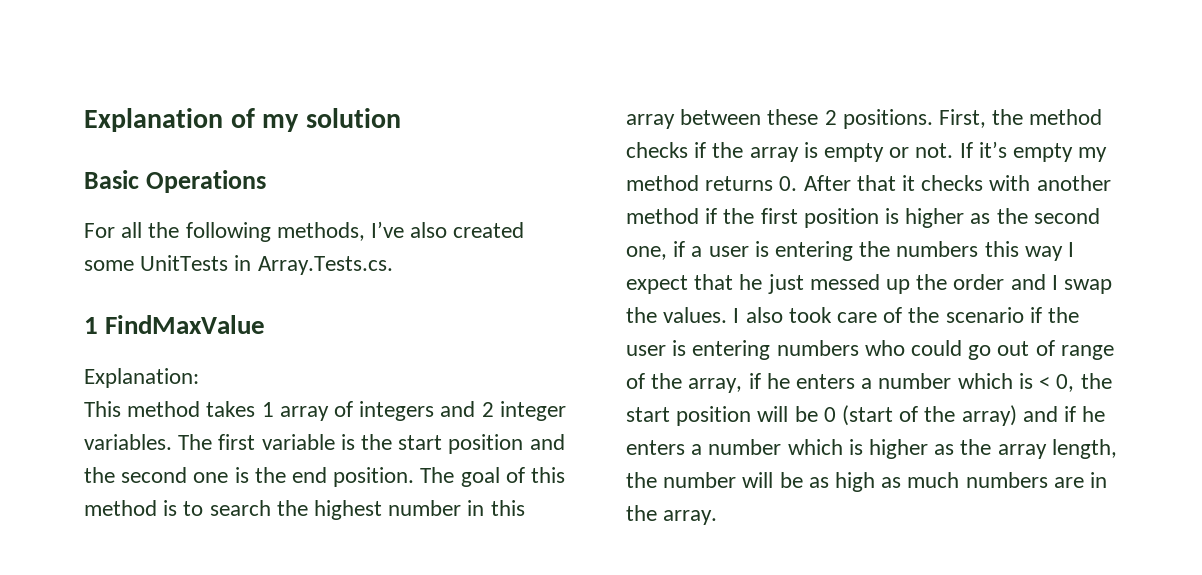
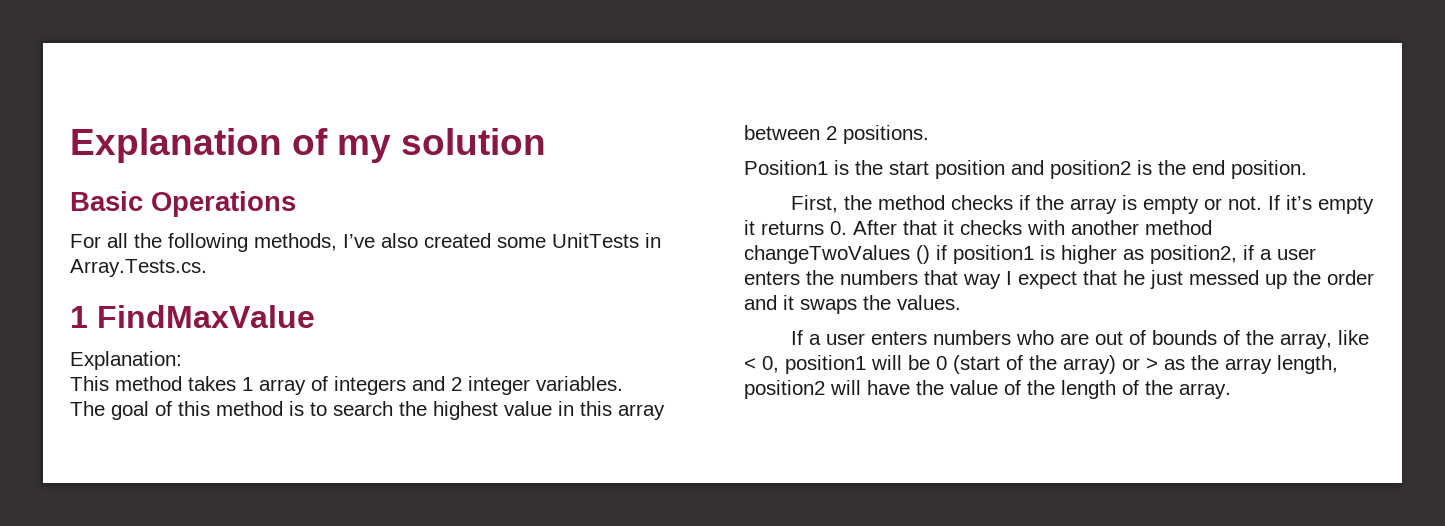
- This method takes 1 array of integers and 2 integer variables. The first variable is the start position and the second one is the end position. The goal of this method is to search the highest number in this array between these 2 positions. First, the method checks if the array is empty or not.
+ This method takes 1 array of integers and 2 integer variables.
+ The goal of this method is to search the highest value in this array between 2 positions.
+ Position1 is the start position and position2 is the end position.
+ First, the method checks if the array is empty or not.
- If it’s empty my method returns 0. After that it checks with another method if the first position is higher as the second one, if a user is entering the numbers this way I expect that he just messed up the order and I swap the values. I also took care of the scenario if the user is entering numbers who could go out of range of the array, if he enters a number which is < 0, the start position will be 0 (start of the array) and if he enters a number which is higher as the array length, the number will be as high as much numbers are in the array.
+ If it’s empty it returns 0. After that it checks with another method changeTwoValues () if position1 is higher as position2, if a user enters the numbers that way I expect that he just messed up the order and it swaps the values.
+ If a user enters numbers who are out of bounds of the array, like < 0, position1 will be 0 (start of the array) or > as the array length, position2 will have the value of the length of the array.

